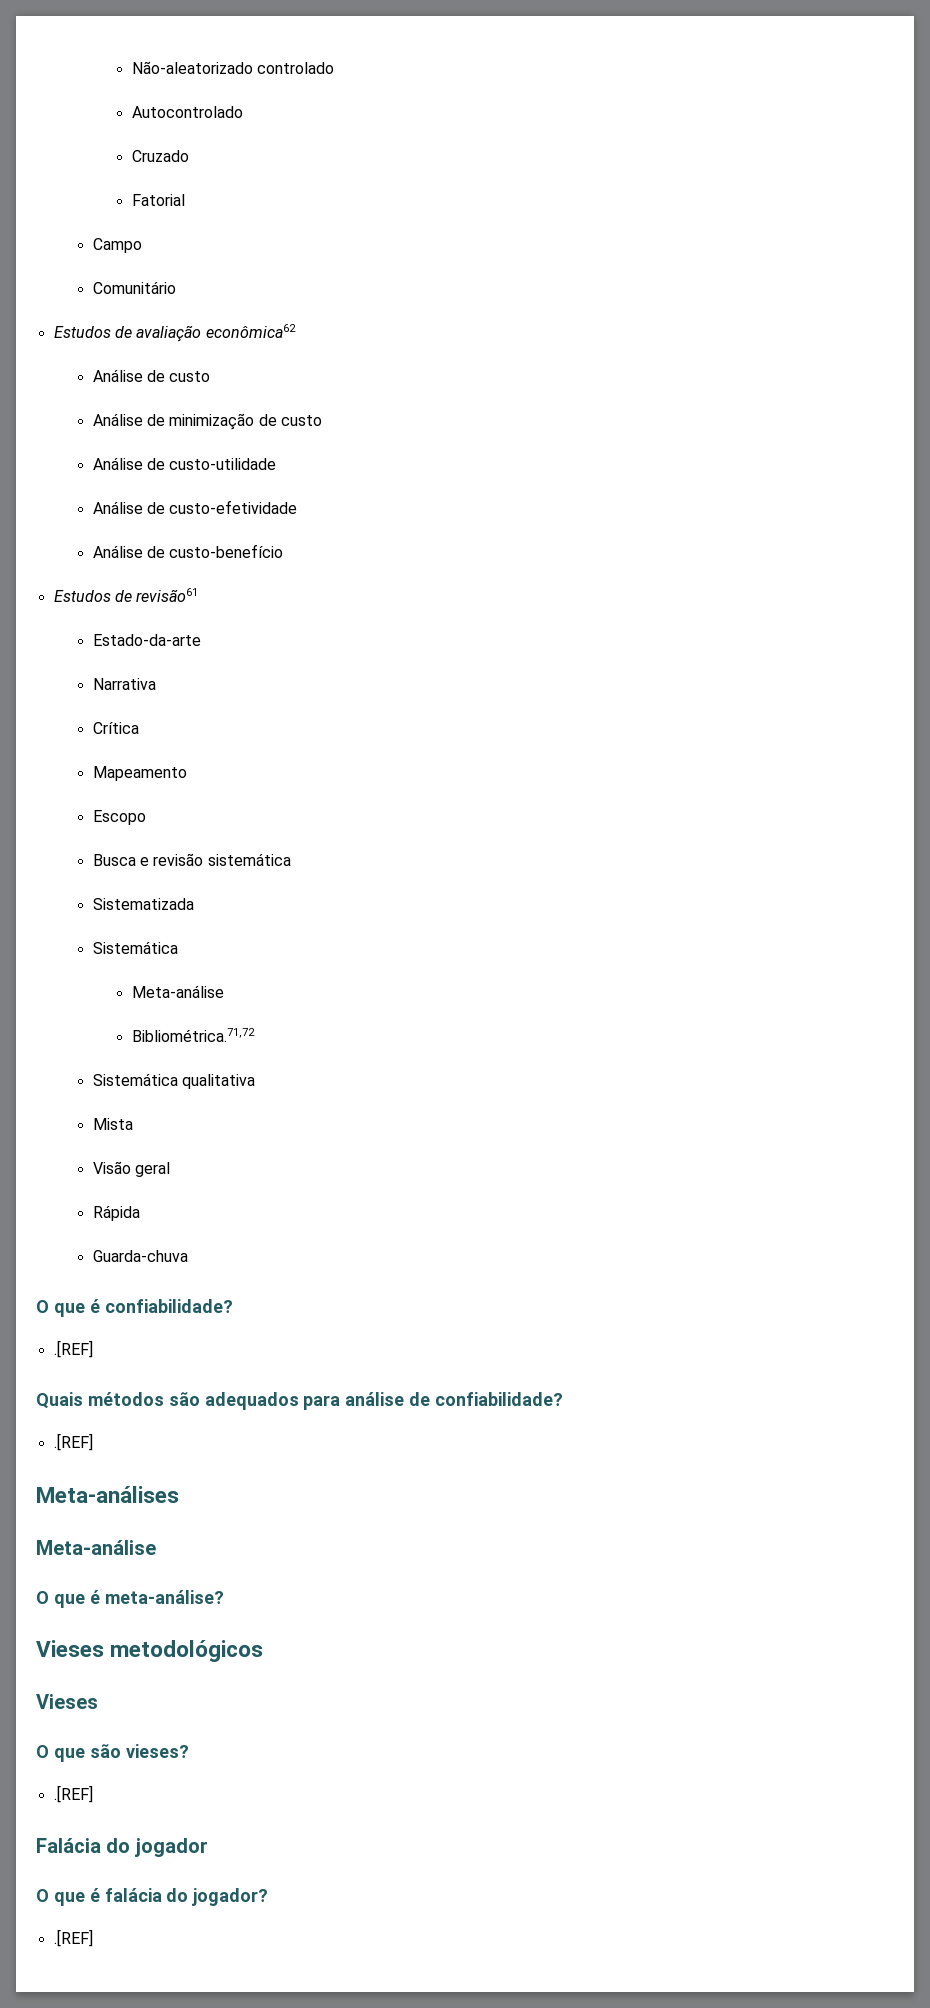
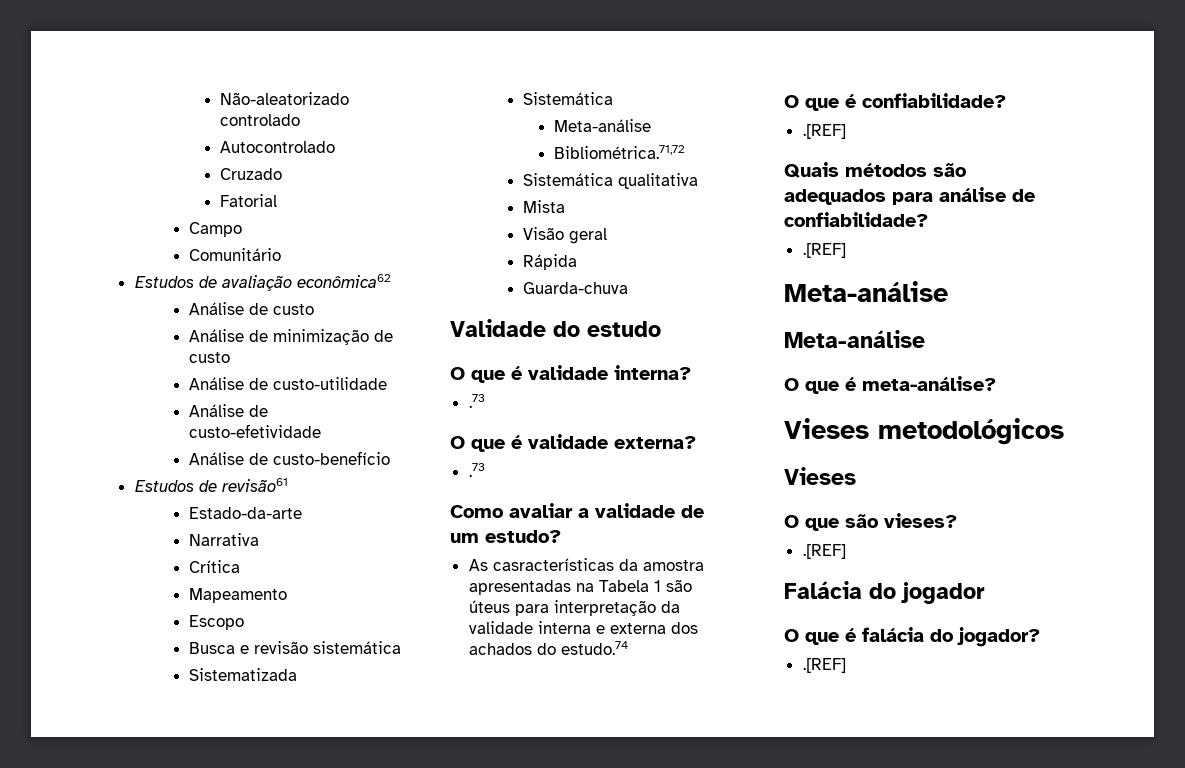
+ Validade do estudo
+ O que é validade interna?
+ .73
+ O que é validade externa?
+ .73
+ Como avaliar a validade de um estudo?
+ As casracterísticas da amostra apresentadas na Tabela 1 são úteus para interpretação da validade interna e externa dos achados do estudo.74
  Quais métodos são adequados para análise de confiabilidade?
  .[REF]
- Meta-análises
+ Meta-análise

